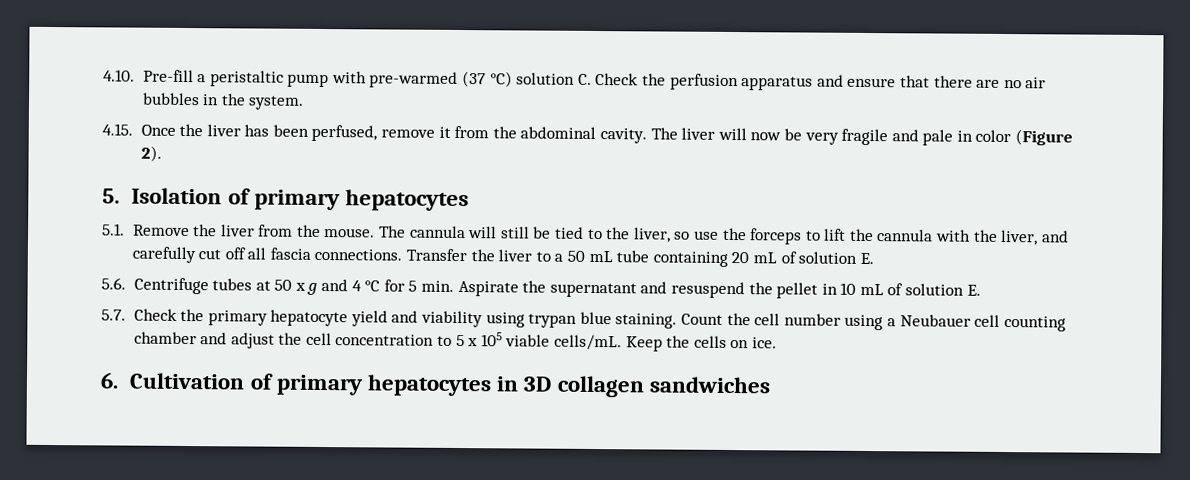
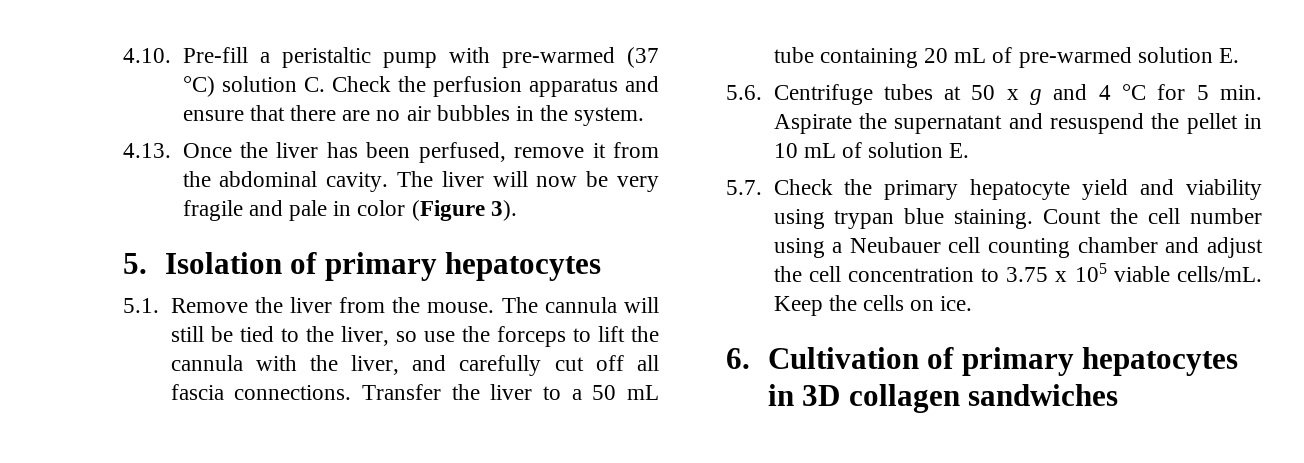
- 4.15. Once the liver has been perfused, remove it from the abdominal cavity.
+ 4.13. Once the liver has been perfused, remove it from the abdominal cavity.
- The liver will now be very fragile and pale in color (Figure 2).
+ The liver will now be very fragile and pale in color (Figure 3).
- Transfer the liver to a 50 mL tube containing 20 mL of solution E.
+ Transfer the liver to a 50 mL tube containing 20 mL of pre-warmed solution E.
- Count the cell number using a Neubauer cell counting chamber and adjust the cell concentration to 5 x 105 viable cells/mL.
+ Count the cell number using a Neubauer cell counting chamber and adjust the cell concentration to 3.75 x 105 viable cells/mL.

